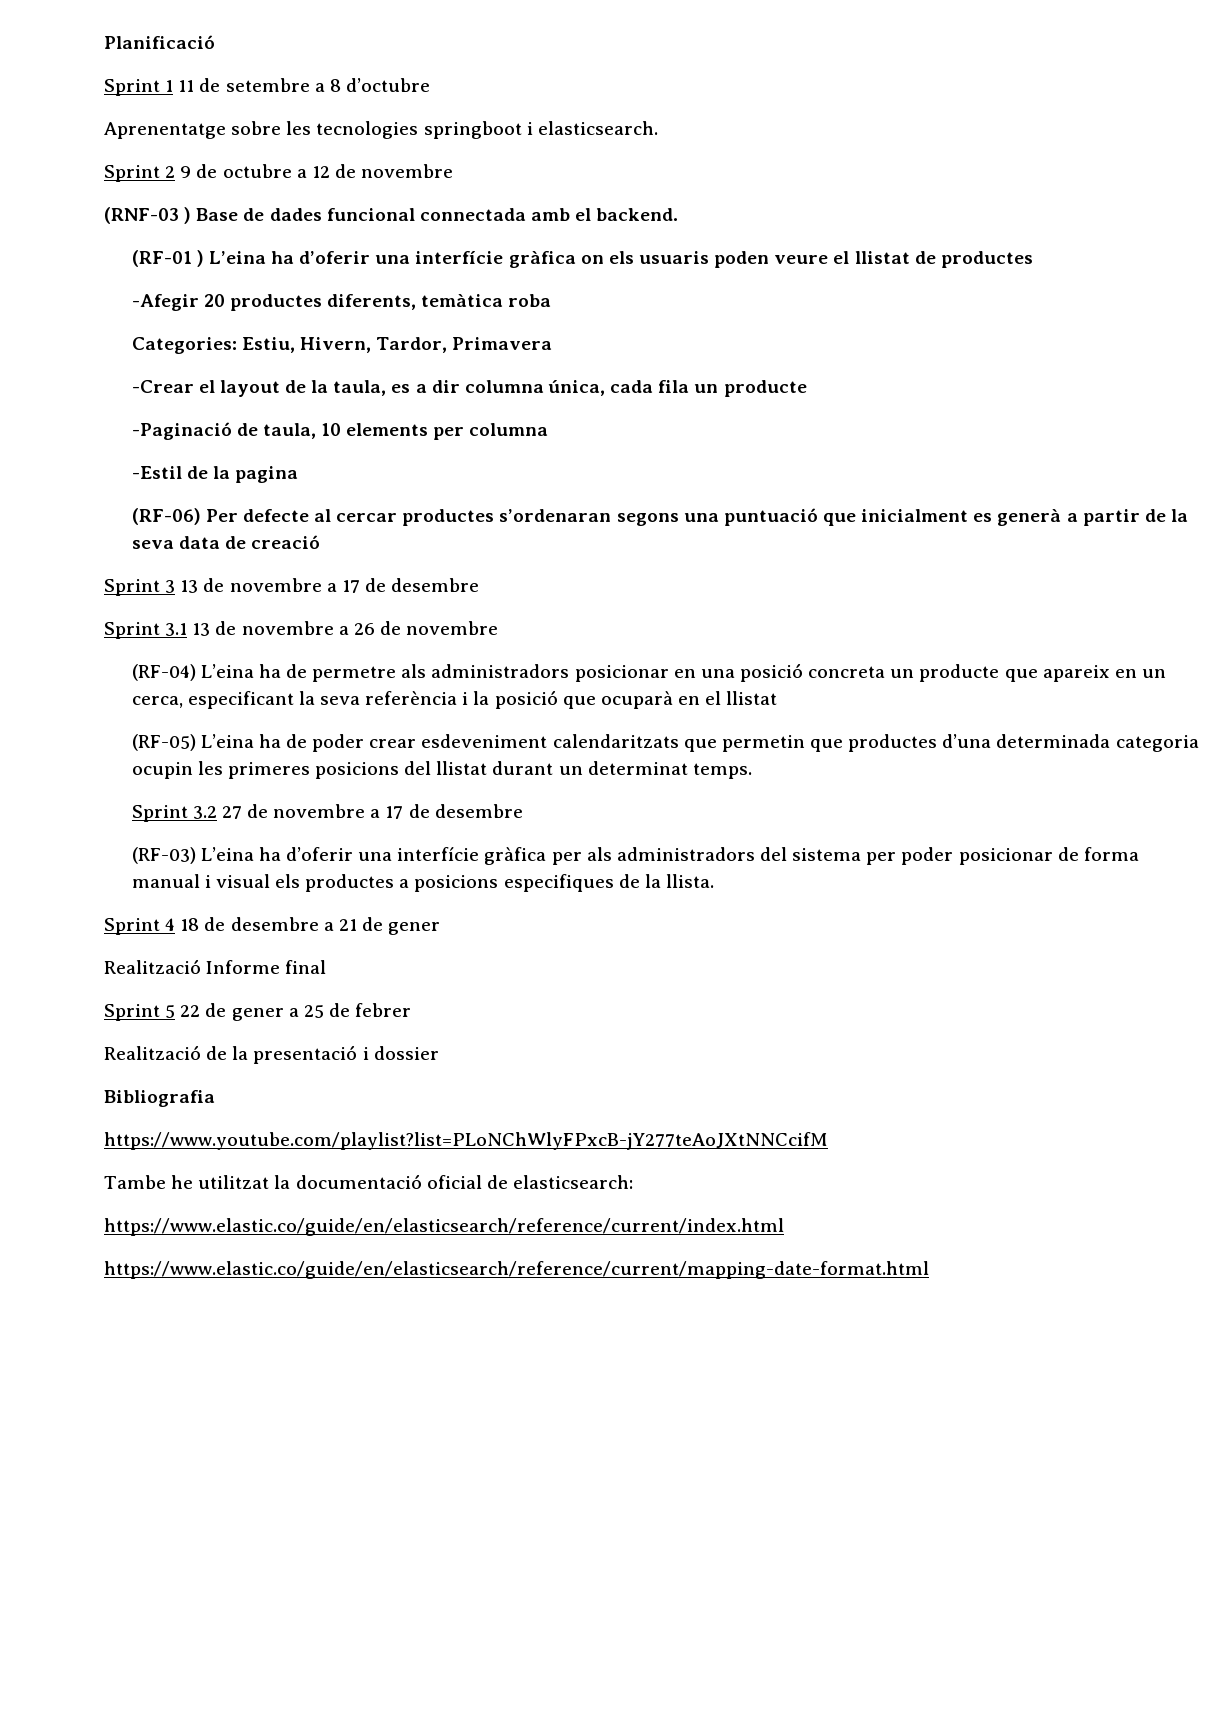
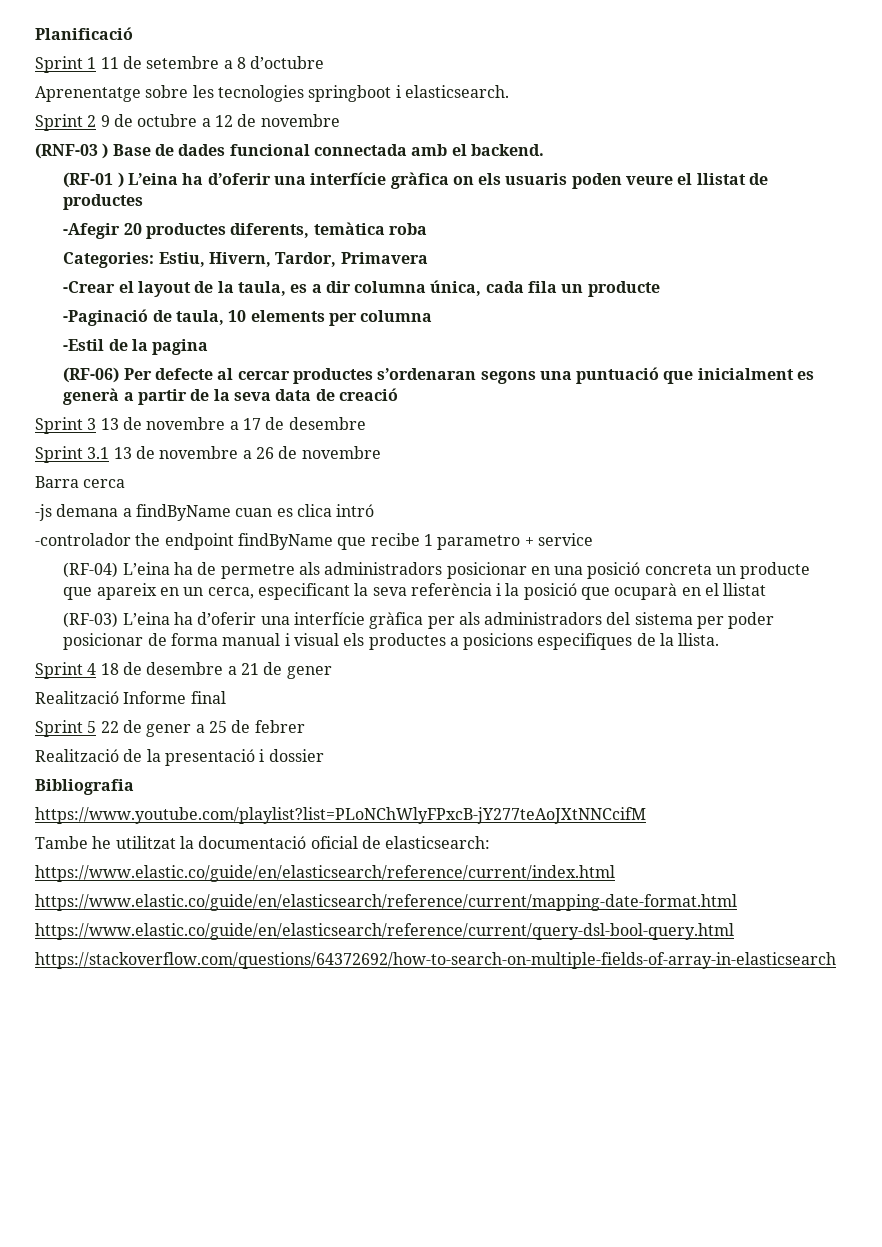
+ Barra cerca
+ -js demana a findByName cuan es clica intró
+ -controlador the endpoint findByName que recibe 1 parametro + service
- (RF-05) L’eina ha de poder crear esdeveniment calendaritzats que permetin que productes d’una determinada categoria ocupin les primeres posicions del llistat durant un determinat temps.
- Sprint 3.2 27 de novembre a 17 de desembre
+ https://www.elastic.co/guide/en/elasticsearch/reference/current/query-dsl-bool-query.html
+ https://stackoverflow.com/questions/64372692/how-to-search-on-multiple-fields-of-array-in-elasticsearch

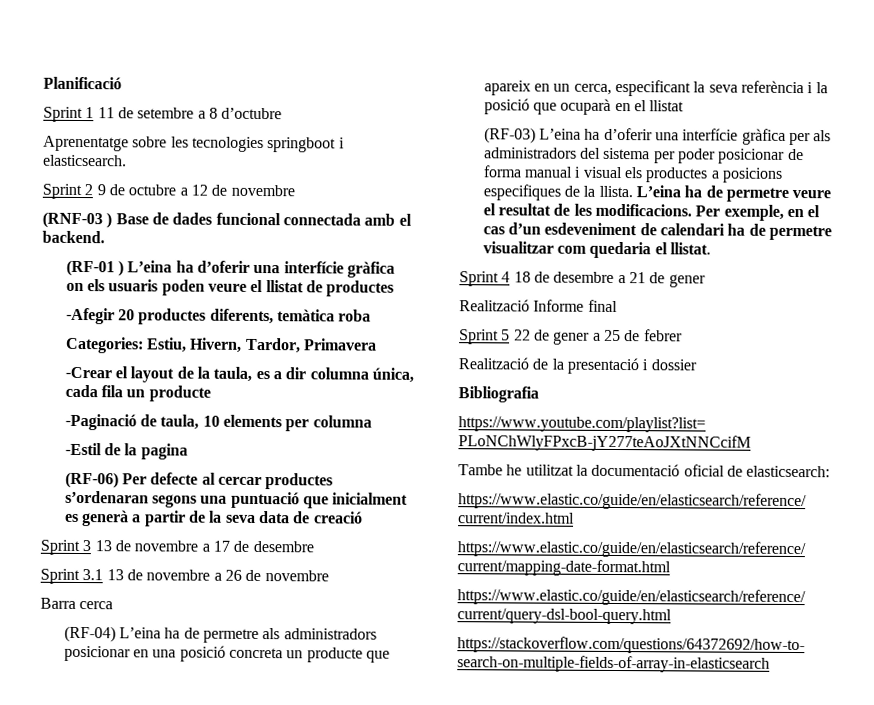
- -js demana a findByName cuan es clica intró
- -controlador the endpoint findByName que recibe 1 parametro + service
+ L’eina ha de permetre veure el resultat de les modificacions. Per exemple, en el cas d’un esdeveniment de calendari ha de permetre visualitzar com quedaria el llistat.

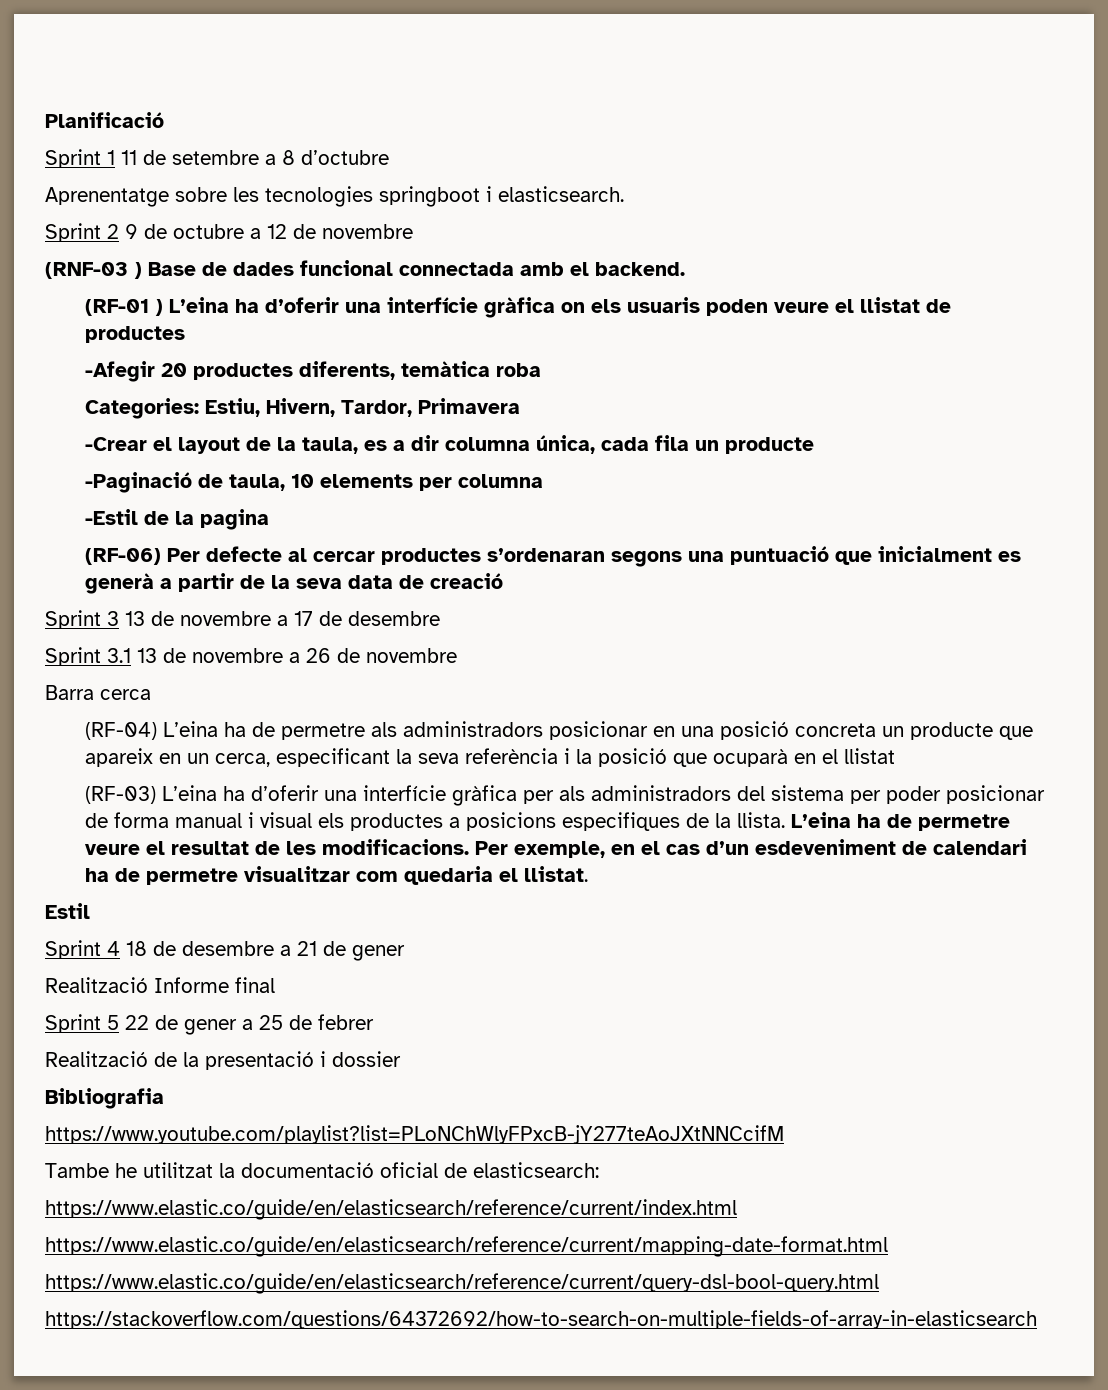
+ Estil

